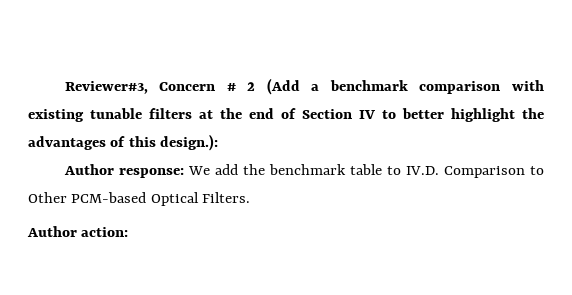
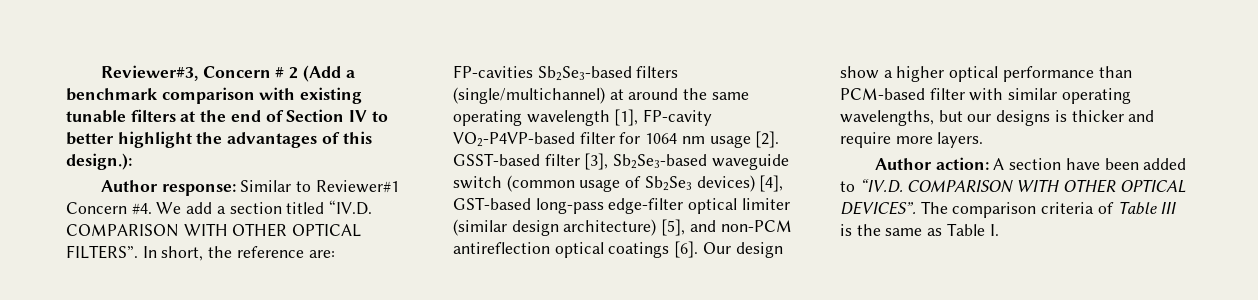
- Author response: We add the benchmark table to IV.D. Comparison to Other PCM-based Optical Filters.
- Author action:
+ Author response: Similar to Reviewer#1 Concern #4. We add a section titled “IV.D. COMPARISON WITH OTHER OPTICAL FILTERS”. In short, the reference are: FP-cavities Sb2Se3-based filters (single/multichannel) at around the same operating wavelength [1], FP-cavity VO2-P4VP-based filter for 1064 nm usage [2]. GSST-based filter [3], Sb2Se3-based waveguide switch (common usage of Sb2Se3 devices) [4], GST-based long-pass edge-filter optical limiter (similar design architecture) [5], and non-PCM antireflection optical coatings [6]. Our design show a higher optical performance than PCM-based filter with similar operating wavelengths, but our designs is thicker and require more layers.
+ Author action: A section have been added to “IV.D. COMPARISON WITH OTHER OPTICAL DEVICES”. The comparison criteria of Table III is the same as Table I.

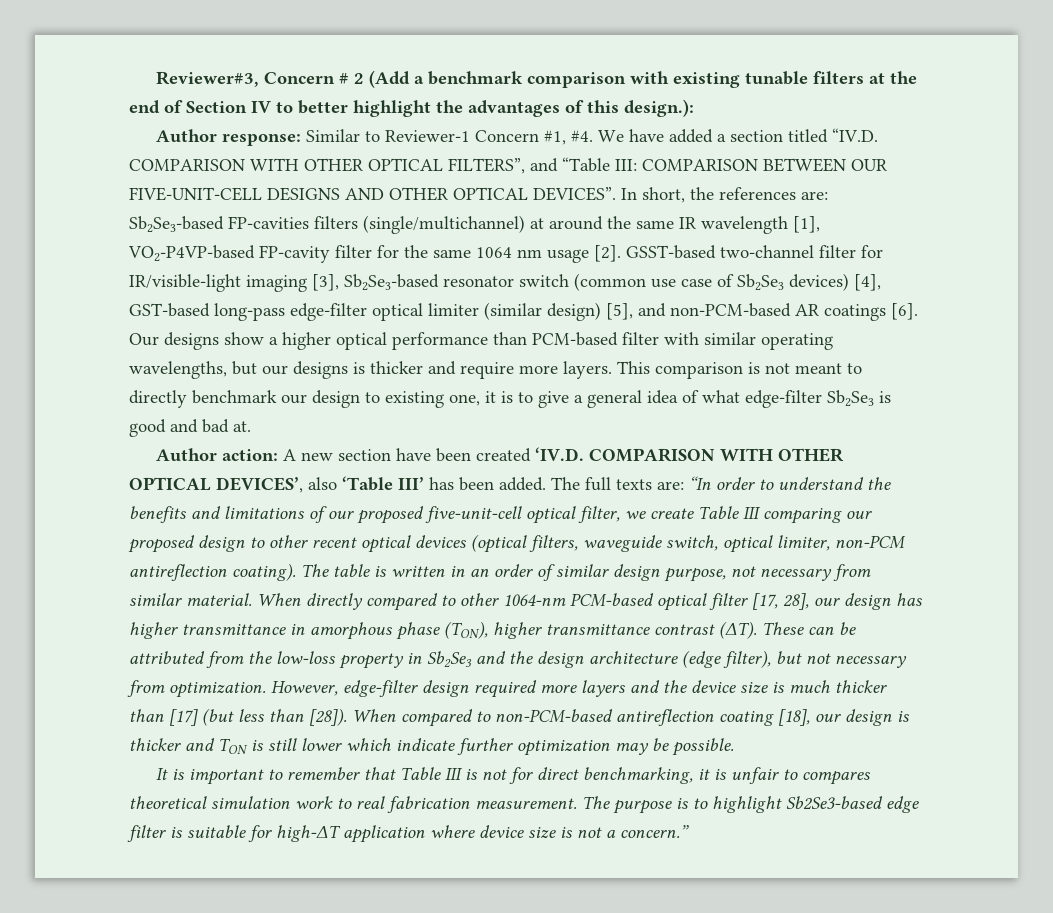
- Author response: Similar to Reviewer#1 Concern #4. We add a section titled “IV.D. COMPARISON WITH OTHER OPTICAL FILTERS”. In short, the reference are: FP-cavities Sb2Se3-based filters (single/multichannel) at around the same operating wavelength [1], FP-cavity VO2-P4VP-based filter for 1064 nm usage [2].
+ Author response: Similar to Reviewer-1 Concern #1, #4. We have added a section titled “IV.D. COMPARISON WITH OTHER OPTICAL FILTERS”, and “Table III: COMPARISON BETWEEN OUR FIVE-UNIT-CELL DESIGNS AND OTHER OPTICAL DEVICES”. In short, the references are: Sb2Se3-based FP-cavities filters (single/multichannel) at around the same IR wavelength [1], VO2-P4VP-based FP-cavity filter for the same 1064 nm usage [2].
- GSST-based filter [3], Sb2Se3-based waveguide switch (common usage of Sb2Se3 devices) [4], GST-based long-pass edge-filter optical limiter (similar design architecture) [5], and non-PCM antireflection optical coatings [6].
+ GSST-based two-channel filter for IR/visible-light imaging [3], Sb2Se3-based resonator switch (common use case of Sb2Se3 devices) [4], GST-based long-pass edge-filter optical limiter (similar design) [5], and non-PCM-based AR coatings [6].
- Our design show a higher optical performance than PCM-based filter with similar operating wavelengths, but our designs is thicker and require more layers.
+ Our designs show a higher optical performance than PCM-based filter with similar operating wavelengths, but our designs is thicker and require more layers. This comparison is not meant to directly benchmark our design to existing one, it is to give a general idea of what edge-filter Sb2Se3 is good and bad at.
- Author action: A section have been added to “IV.D. COMPARISON WITH OTHER OPTICAL DEVICES”. The comparison criteria of Table III is the same as Table I.
+ Author action: A new section have been created ‘IV.D. COMPARISON WITH OTHER OPTICAL DEVICES’, also ‘Table III’ has been added. The full texts are: “In order to understand the benefits and limitations of our proposed five-unit-cell optical filter, we create Table III comparing our proposed design to other recent optical devices (optical filters, waveguide switch, optical limiter, non-PCM antireflection coating). The table is written in an order of similar design purpose, not necessary from similar material. When directly compared to other 1064-nm PCM-based optical filter [17, 28], our design has higher transmittance in amorphous phase (TON), higher transmittance contrast (ΔT). These can be attributed from the low-loss property in Sb2Se3 and the design architecture (edge filter), but not necessary from optimization. However, edge-filter design required more layers and the device size is much thicker than [17] (but less than [28]). When compared to non-PCM-based antireflection coating [18], our design is thicker and TON is still lower which indicate further optimization may be possible.
+ It is important to remember that Table III is not for direct benchmarking, it is unfair to compares theoretical simulation work to real fabrication measurement. The purpose is to highlight Sb2Se3-based edge filter is suitable for high-ΔT application where device size is not a concern.”

